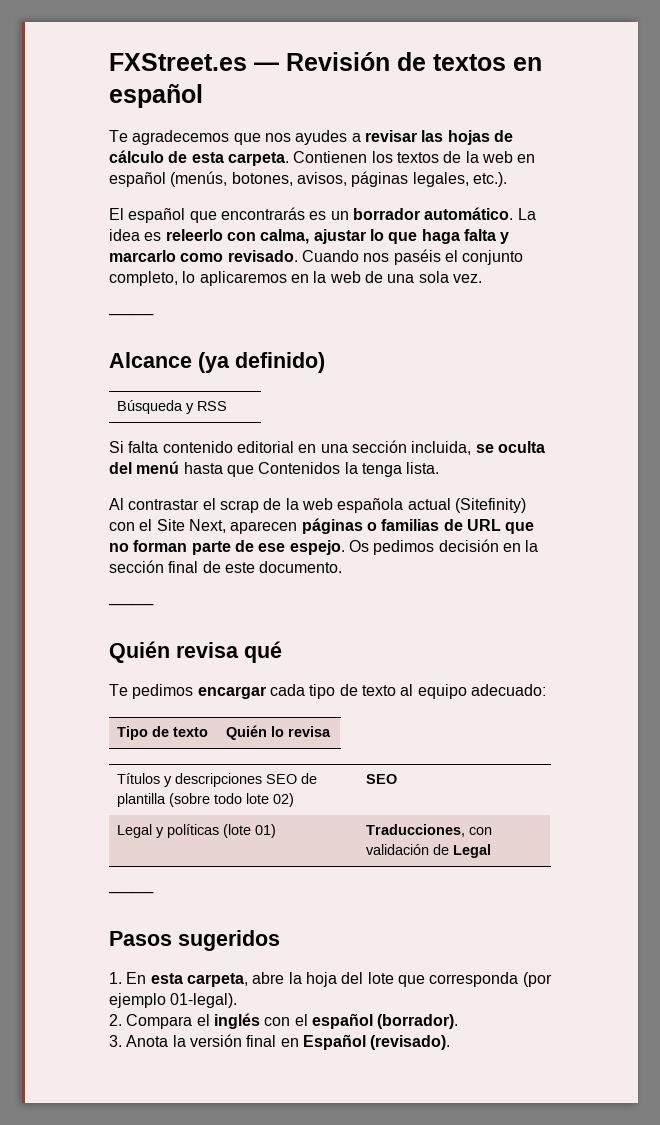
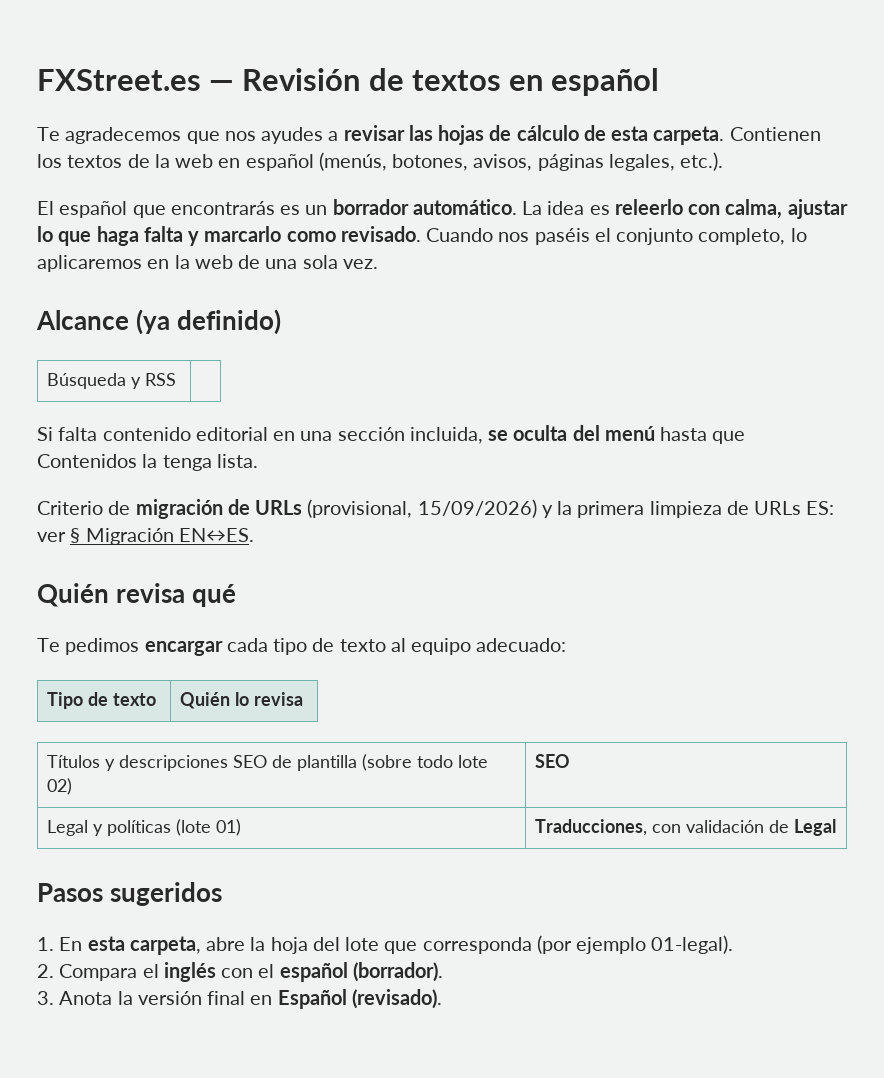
  Cuando nos paséis el conjunto completo, lo aplicaremos en la web de una sola vez.
- ────
- Al contrastar el scrap de la web española actual (Sitefinity) con el Site Next, aparecen páginas o familias de URL que no forman parte de ese espejo. Os pedimos decisión en la sección final de este documento.
- ────
+ Criterio de migración de URLs (provisional, 15/09/2026) y la primera limpieza de URLs ES: ver § Migración EN↔ES.
  Legal y políticas (lote 01) | Traducciones, con validación de Legal
- ────

